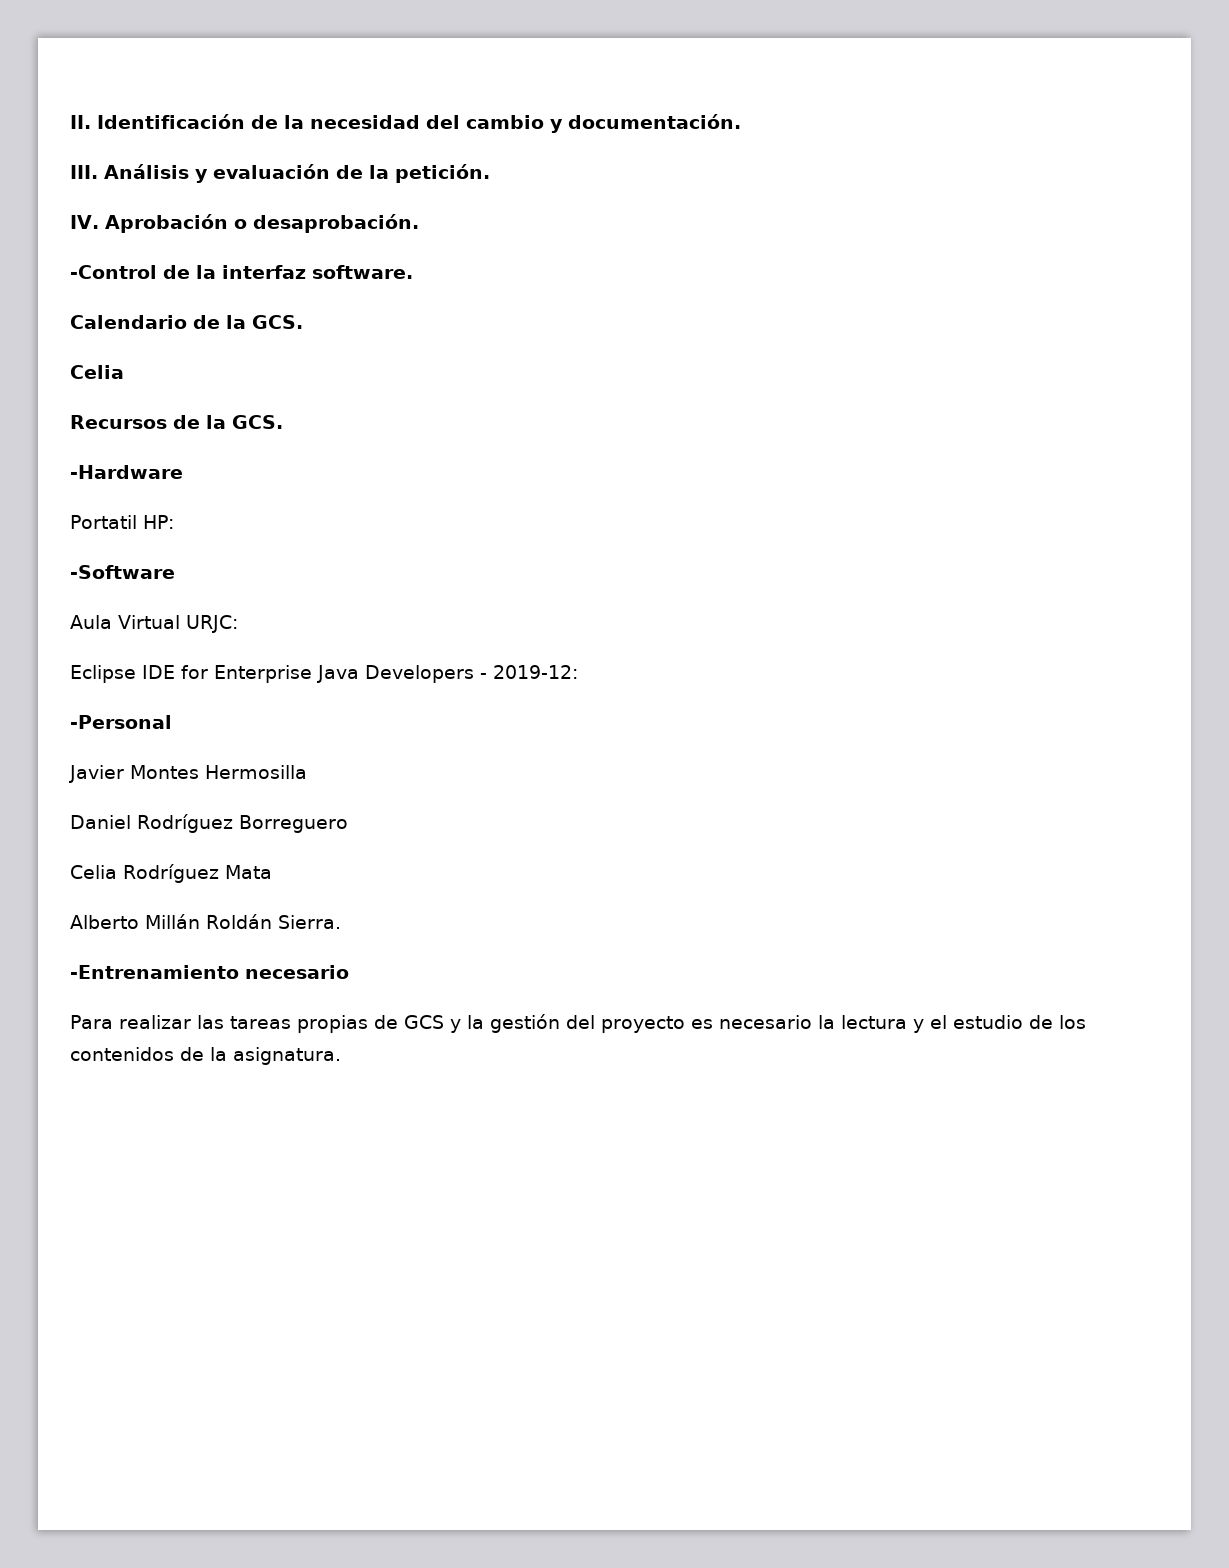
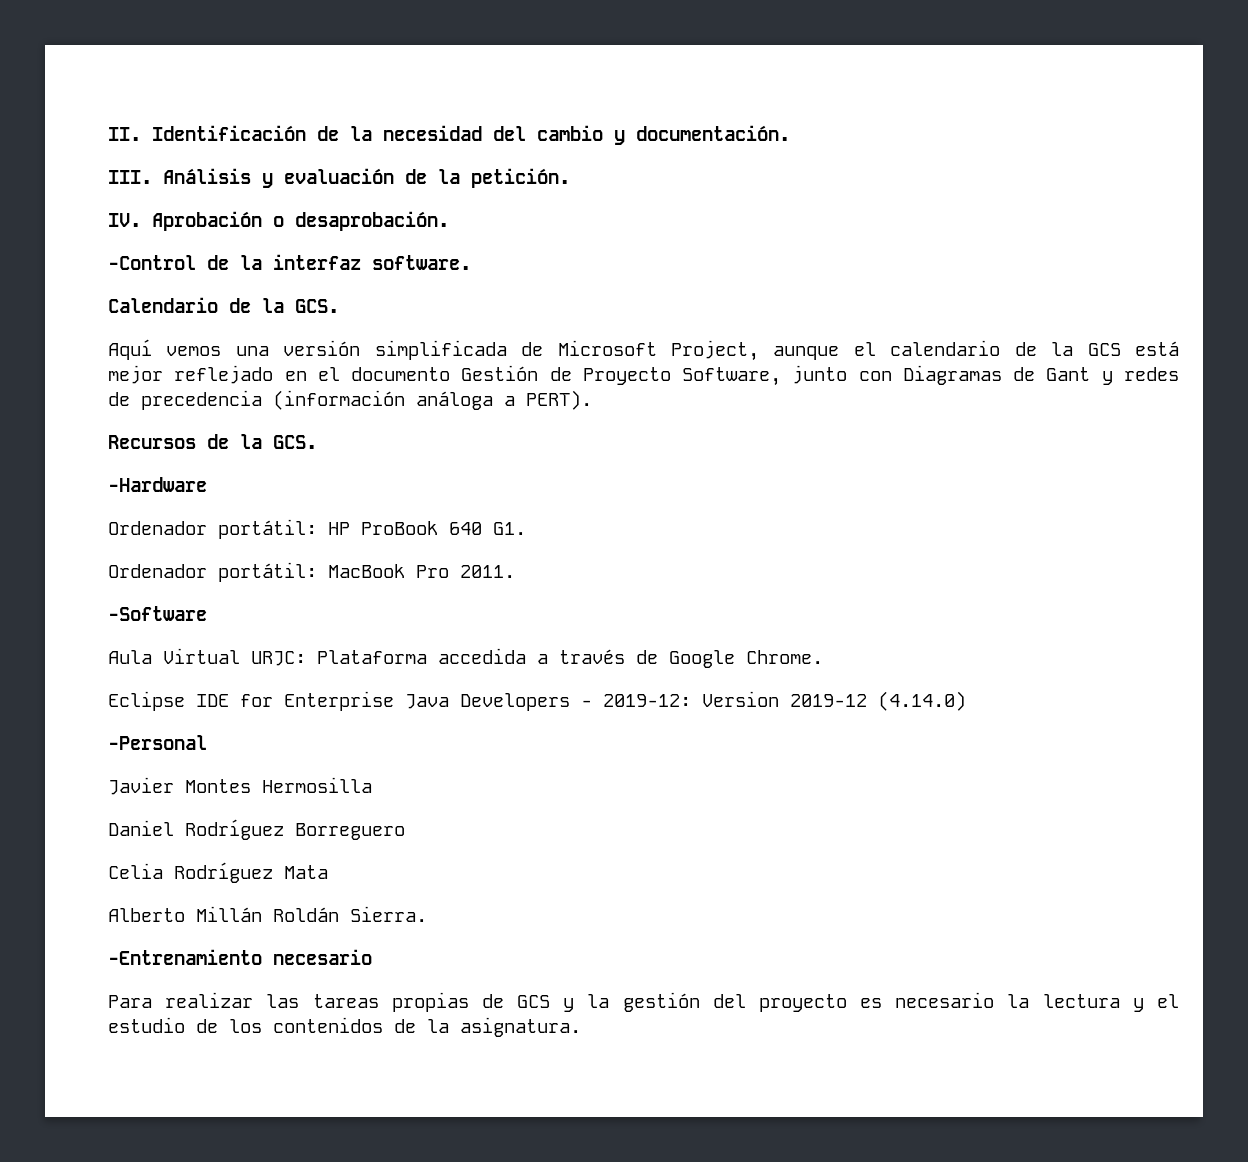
  Calendario de la GCS.
- Celia
+ Aquí vemos una versión simplificada de Microsoft Project, aunque el calendario de la GCS está mejor reflejado en el documento Gestión de Proyecto Software, junto con Diagramas de Gant y redes de precedencia (información análoga a PERT).
- Portatil HP:
+ Ordenador portátil: HP ProBook 640 G1.
+ Ordenador portátil: MacBook Pro 2011.
  -Software
- Aula Virtual URJC:
+ Aula Virtual URJC: Plataforma accedida a través de Google Chrome.
- Eclipse IDE for Enterprise Java Developers - 2019-12:
+ Eclipse IDE for Enterprise Java Developers - 2019-12: Version 2019-12 (4.14.0)

